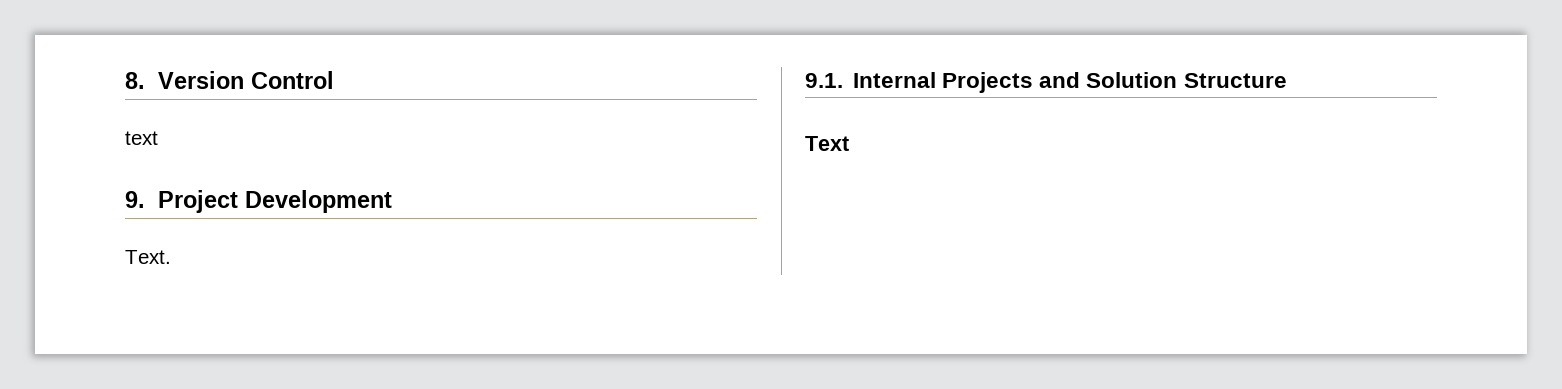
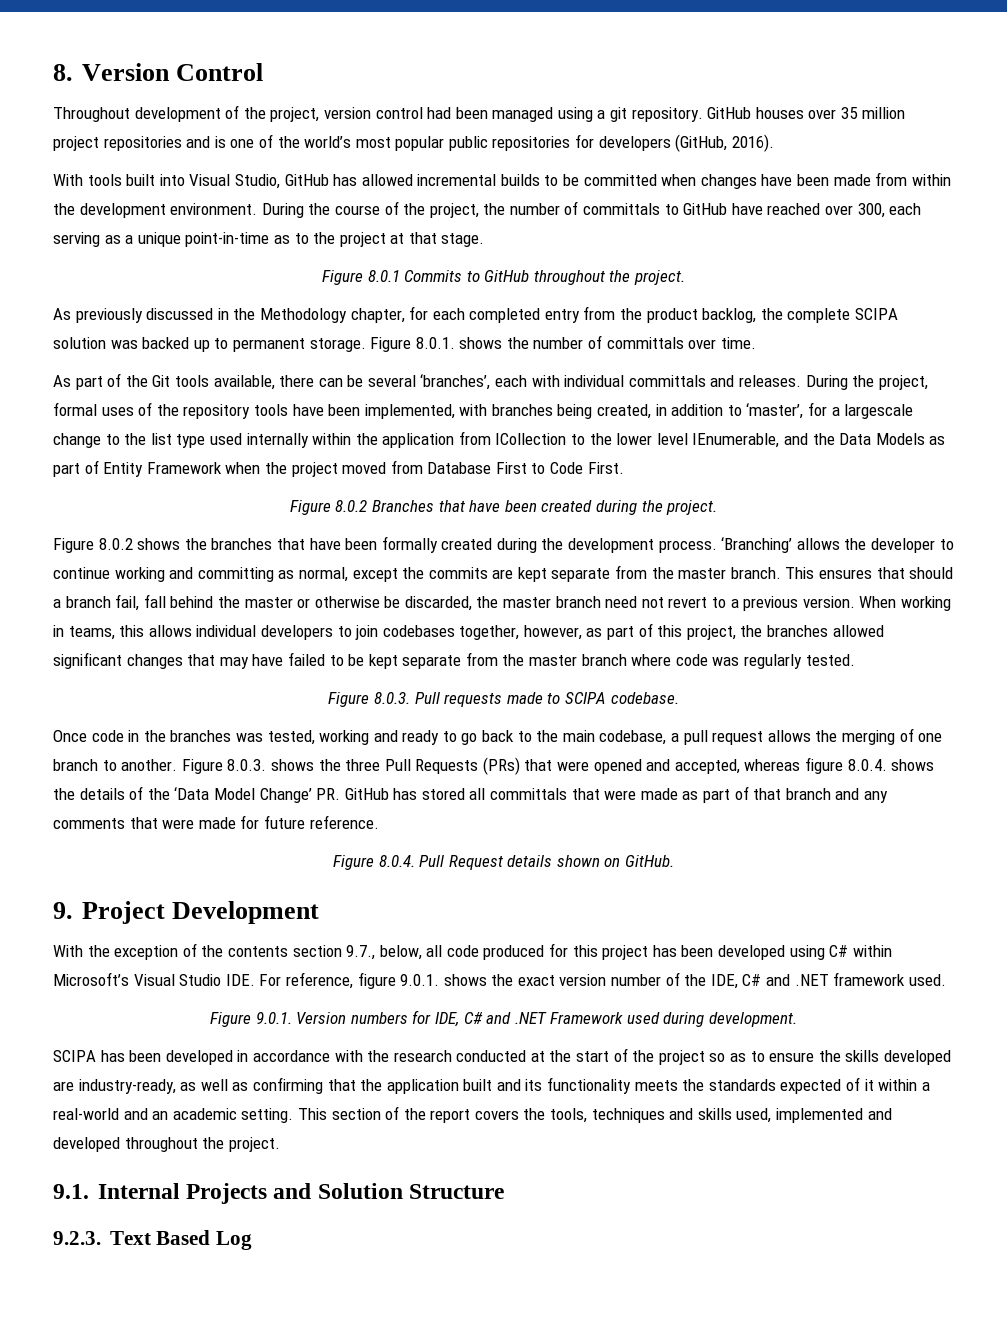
- text
+ Throughout development of the project, version control had been managed using a git repository. GitHub houses over 35 million project repositories and is one of the world’s most popular public repositories for developers (GitHub, 2016).
+ With tools built into Visual Studio, GitHub has allowed incremental builds to be committed when changes have been made from within the development environment. During the course of the project, the number of committals to GitHub have reached over 300, each serving as a unique point-in-time as to the project at that stage.
+ Figure 8.0.1 Commits to GitHub throughout the project.
+ As previously discussed in the Methodology chapter, for each completed entry from the product backlog, the complete SCIPA solution was backed up to permanent storage. Figure 8.0.1. shows the number of committals over time.
+ As part of the Git tools available, there can be several ‘branches’, each with individual committals and releases. During the project, formal uses of the repository tools have been implemented, with branches being created, in addition to ‘master’, for a largescale change to the list type used internally within the application from ICollection to the lower level IEnumerable, and the Data Models as part of Entity Framework when the project moved from Database First to Code First.
+ Figure 8.0.2 Branches that have been created during the project.
+ Figure 8.0.2 shows the branches that have been formally created during the development process. ‘Branching’ allows the developer to continue working and committing as normal, except the commits are kept separate from the master branch. This ensures that should a branch fail, fall behind the master or otherwise be discarded, the master branch need not revert to a previous version. When working in teams, this allows individual developers to join codebases together, however, as part of this project, the branches allowed significant changes that may have failed to be kept separate from the master branch where code was regularly tested.
+ Figure 8.0.3. Pull requests made to SCIPA codebase.
+ Once code in the branches was tested, working and ready to go back to the main codebase, a pull request allows the merging of one branch to another. Figure 8.0.3. shows the three Pull Requests (PRs) that were opened and accepted, whereas figure 8.0.4. shows the details of the ‘Data Model Change’ PR. GitHub has stored all committals that were made as part of that branch and any comments that were made for future reference.
+ Figure 8.0.4. Pull Request details shown on GitHub.
  9. Project Development
- Text.
+ With the exception of the contents section 9.7., below, all code produced for this project has been developed using C# within Microsoft’s Visual Studio IDE. For reference, figure 9.0.1. shows the exact version number of the IDE, C# and .NET framework used.
+ Figure 9.0.1. Version numbers for IDE, C# and .NET Framework used during development.
+ SCIPA has been developed in accordance with the research conducted at the start of the project so as to ensure the skills developed are industry-ready, as well as confirming that the application built and its functionality meets the standards expected of it within a real-world and an academic setting. This section of the report covers the tools, techniques and skills used, implemented and developed throughout the project.
- Text
+ 9.2.3. Text Based Log

